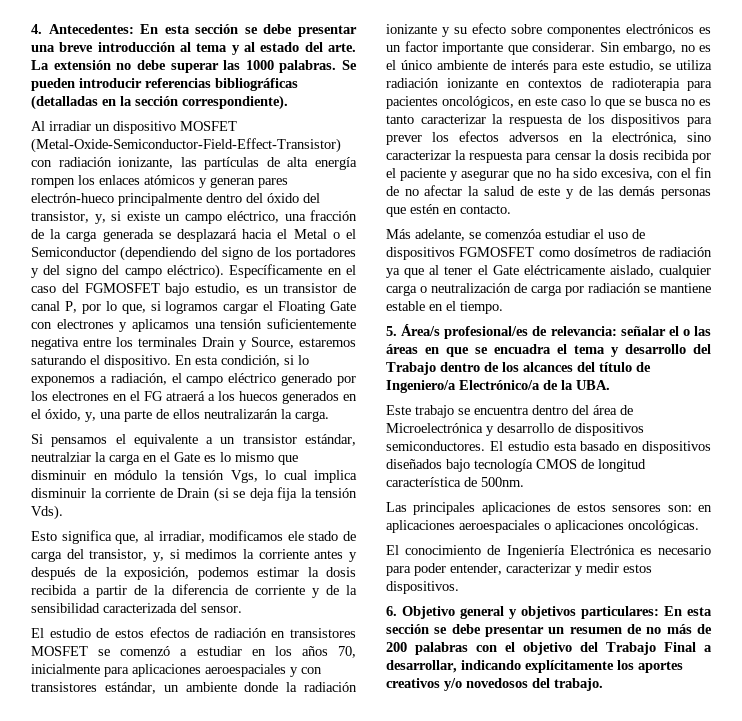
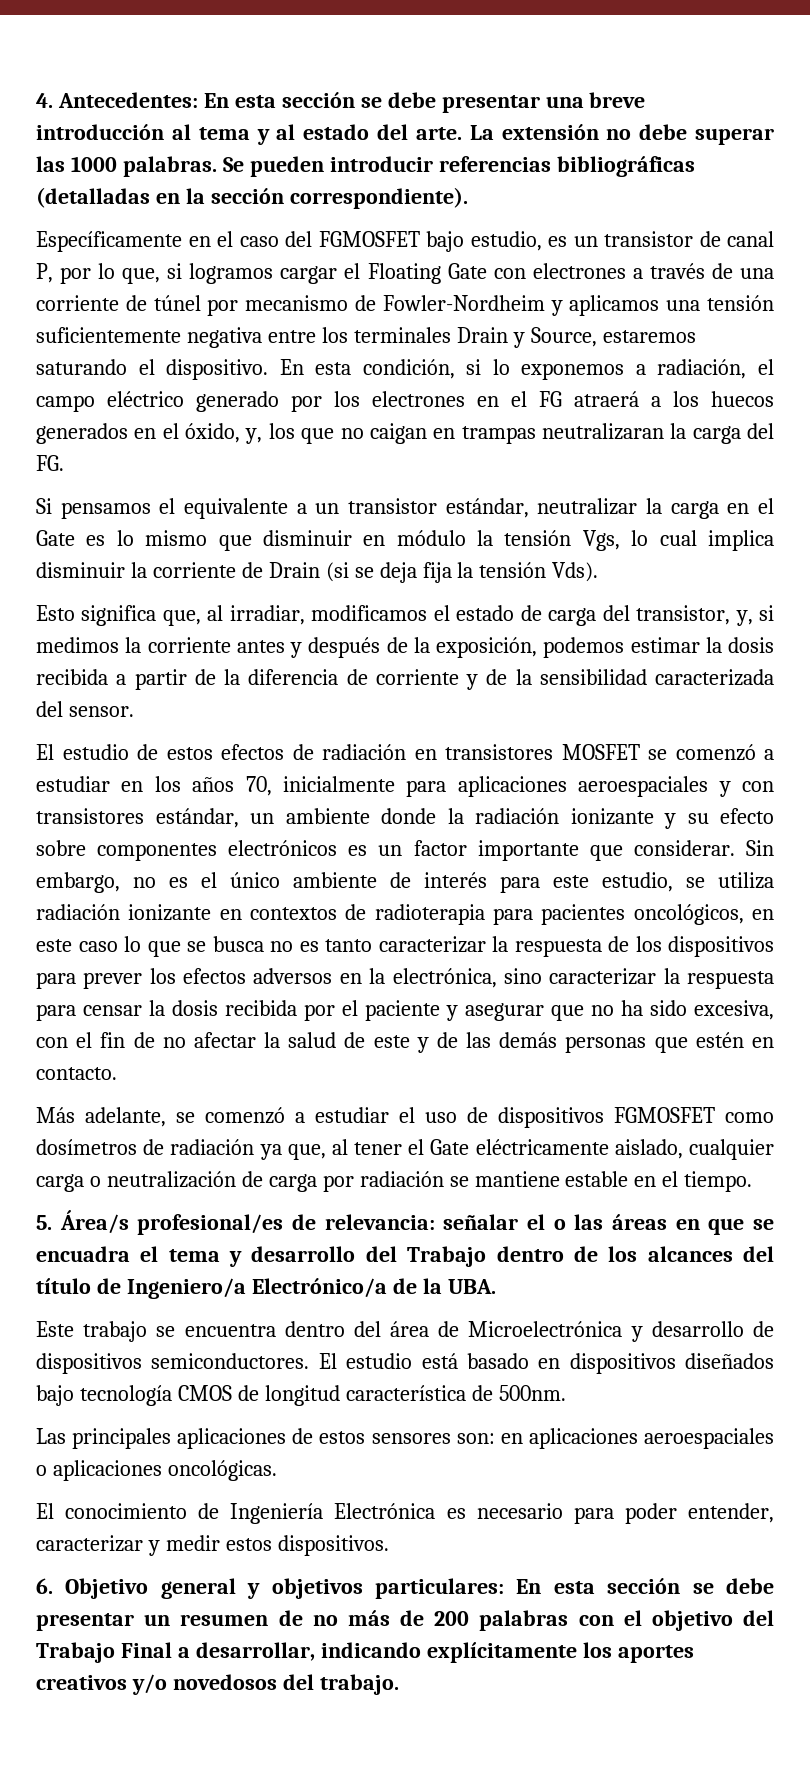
- Al irradiar un dispositivo MOSFET (Metal-Oxide-Semiconductor-Field-Effect-Transistor) con radiación ionizante, las partículas de alta energía rompen los enlaces atómicos y generan pares electrón-hueco principalmente dentro del óxido del transistor, y, si existe un campo eléctrico, una fracción de la carga generada se desplazará hacia el Metal o el Semiconductor (dependiendo del signo de los portadores y del signo del campo eléctrico). Específicamente en el caso del FGMOSFET bajo estudio, es un transistor de canal P, por lo que, si logramos cargar el Floating Gate con electrones y aplicamos una tensión suficientemente negativa entre los terminales Drain y Source, estaremos saturando el dispositivo.
+ Específicamente en el caso del FGMOSFET bajo estudio, es un transistor de canal P, por lo que, si logramos cargar el Floating Gate con electrones a través de una corriente de túnel por mecanismo de Fowler-Nordheim y aplicamos una tensión suficientemente negativa entre los terminales Drain y Source, estaremos saturando el dispositivo.
- En esta condición, si lo exponemos a radiación, el campo eléctrico generado por los electrones en el FG atraerá a los huecos generados en el óxido, y, una parte de ellos neutralizarán la carga.
+ En esta condición, si lo exponemos a radiación, el campo eléctrico generado por los electrones en el FG atraerá a los huecos generados en el óxido, y, los que no caigan en trampas neutralizaran la carga del FG.
- Si pensamos el equivalente a un transistor estándar, neutralziar la carga en el Gate es lo mismo que disminuir en módulo la tensión Vgs, lo cual implica disminuir la corriente de Drain (si se deja fija la tensión Vds).
+ Si pensamos el equivalente a un transistor estándar, neutralizar la carga en el Gate es lo mismo que disminuir en módulo la tensión Vgs, lo cual implica disminuir la corriente de Drain (si se deja fija la tensión Vds).
- Esto significa que, al irradiar, modificamos ele stado de carga del transistor, y, si medimos la corriente antes y después de la exposición, podemos estimar la dosis recibida a partir de la diferencia de corriente y de la sensibilidad caracterizada del sensor.
+ Esto significa que, al irradiar, modificamos el estado de carga del transistor, y, si medimos la corriente antes y después de la exposición, podemos estimar la dosis recibida a partir de la diferencia de corriente y de la sensibilidad caracterizada del sensor.
- Más adelante, se comenzóa estudiar el uso de dispositivos FGMOSFET como dosímetros de radiación ya que al tener el Gate eléctricamente aislado, cualquier carga o neutralización de carga por radiación se mantiene estable en el tiempo.
+ Más adelante, se comenzó a estudiar el uso de dispositivos FGMOSFET como dosímetros de radiación ya que, al tener el Gate eléctricamente aislado, cualquier carga o neutralización de carga por radiación se mantiene estable en el tiempo.
- El estudio esta basado en dispositivos diseñados bajo tecnología CMOS de longitud característica de 500nm.
+ El estudio está basado en dispositivos diseñados bajo tecnología CMOS de longitud característica de 500nm.

